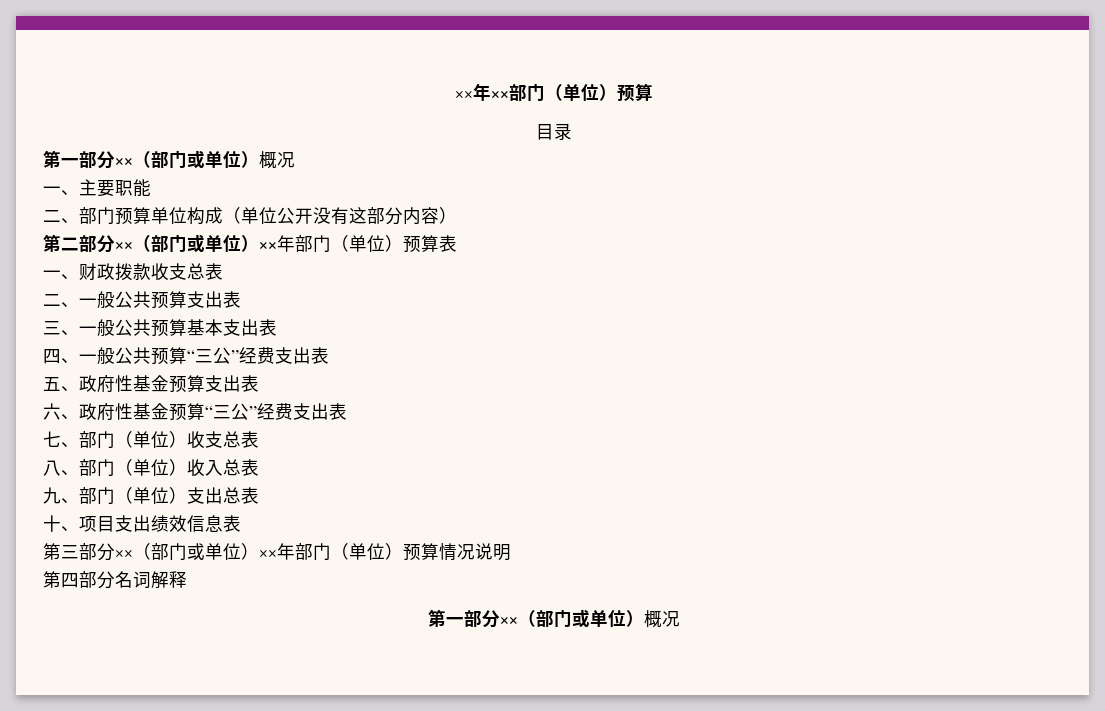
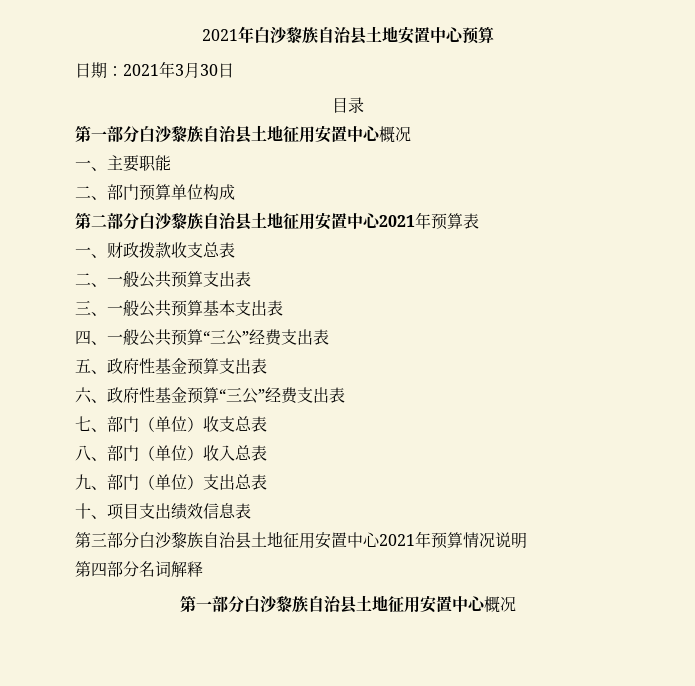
- ××年××部门（单位）预算
+ 2021年白沙黎族自治县土地安置中心预算
+ 日期：2021年3月30日
  目录
- 第一部分××（部门或单位）概况
+ 第一部分白沙黎族自治县土地征用安置中心概况
- 二、部门预算单位构成（单位公开没有这部分内容）
- 第二部分××（部门或单位）××年部门（单位）预算表
+ 二、部门预算单位构成
+ 第二部分白沙黎族自治县土地征用安置中心2021年预算表
- 第三部分××（部门或单位）××年部门（单位）预算情况说明
+ 第三部分白沙黎族自治县土地征用安置中心2021年预算情况说明
  第四部分名词解释
- 第一部分××（部门或单位）概况
+ 第一部分白沙黎族自治县土地征用安置中心概况

